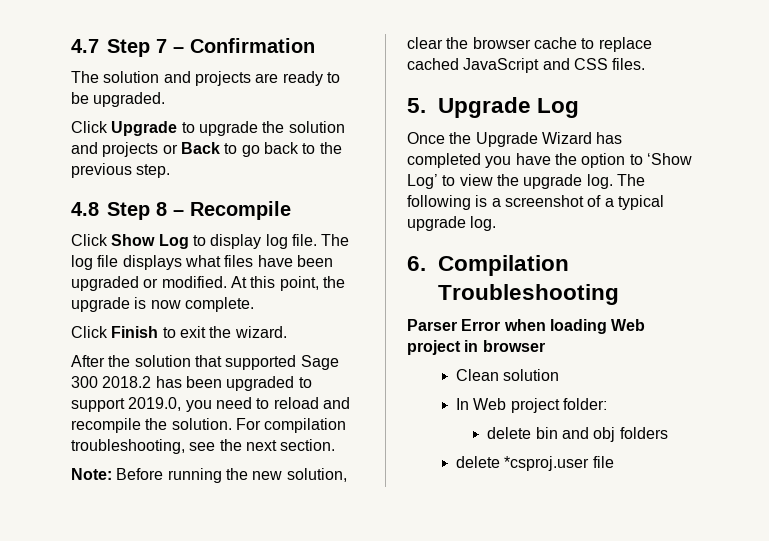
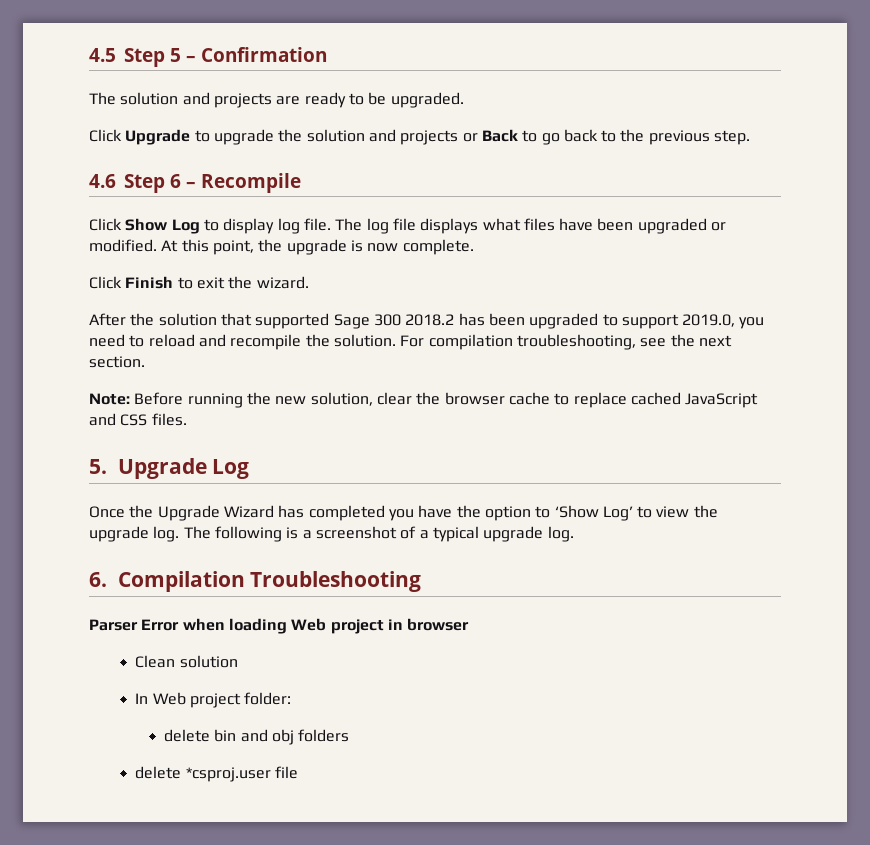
- 4.7 Step 7 – Confirmation
+ 4.5 Step 5 – Confirmation
- 4.8 Step 8 – Recompile
+ 4.6 Step 6 – Recompile

